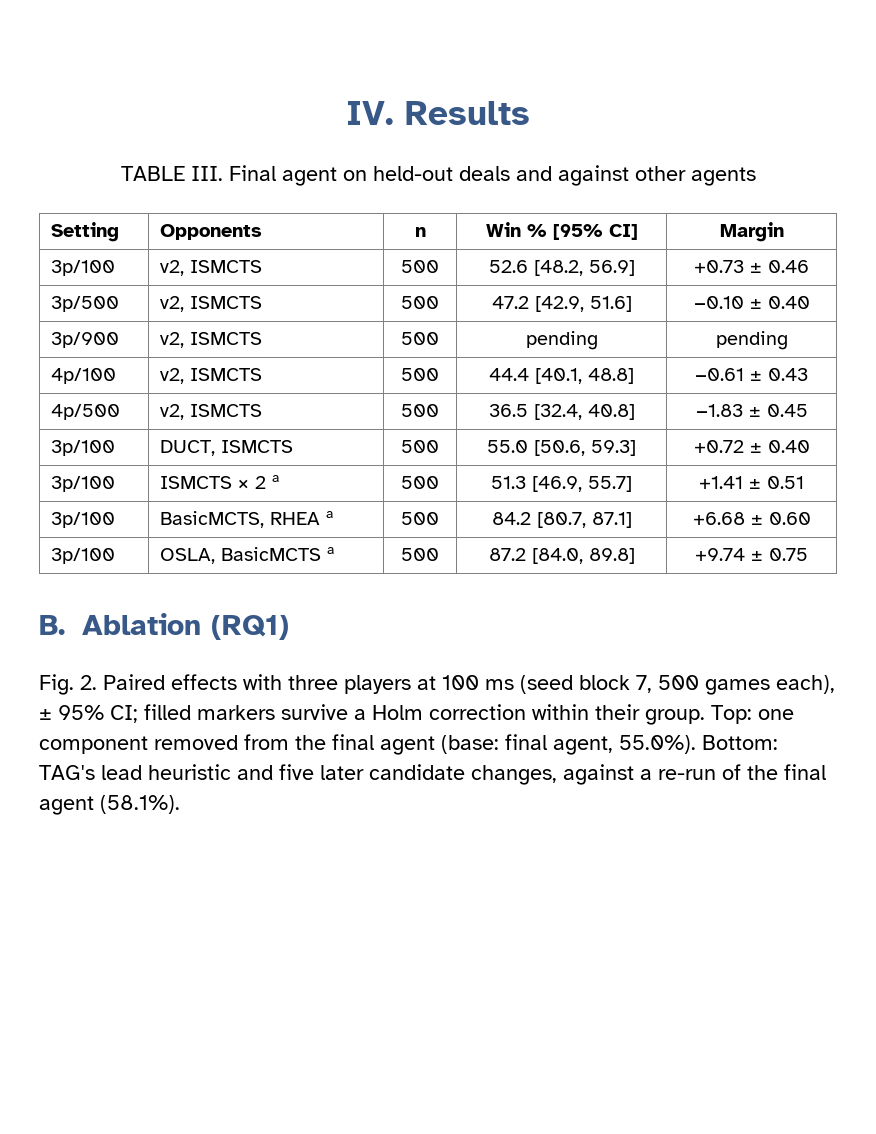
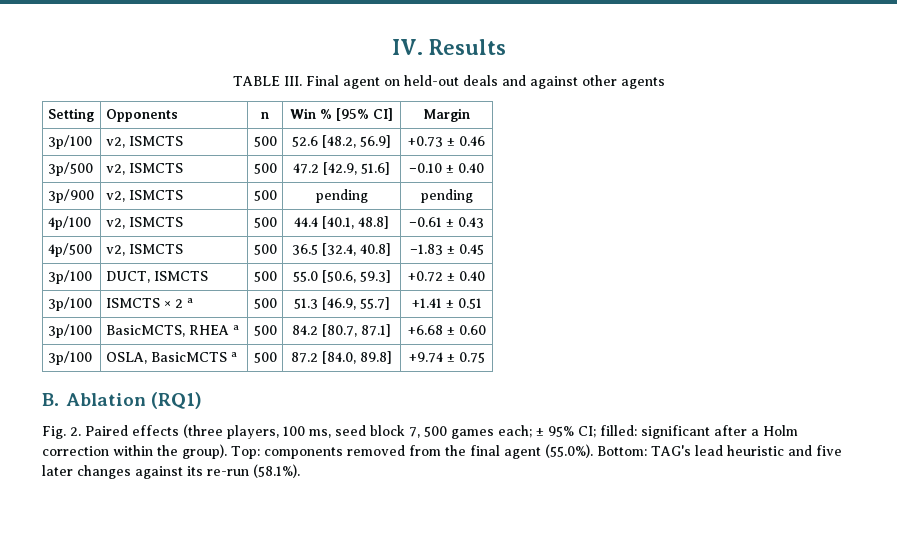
- Fig. 2. Paired effects with three players at 100 ms (seed block 7, 500 games each), ± 95% CI; filled markers survive a Holm correction within their group. Top: one component removed from the final agent (base: final agent, 55.0%). Bottom: TAG's lead heuristic and five later candidate changes, against a re-run of the final agent (58.1%).
+ Fig. 2. Paired effects (three players, 100 ms, seed block 7, 500 games each; ± 95% CI; filled: significant after a Holm correction within the group). Top: components removed from the final agent (55.0%). Bottom: TAG's lead heuristic and five later changes against its re-run (58.1%).

